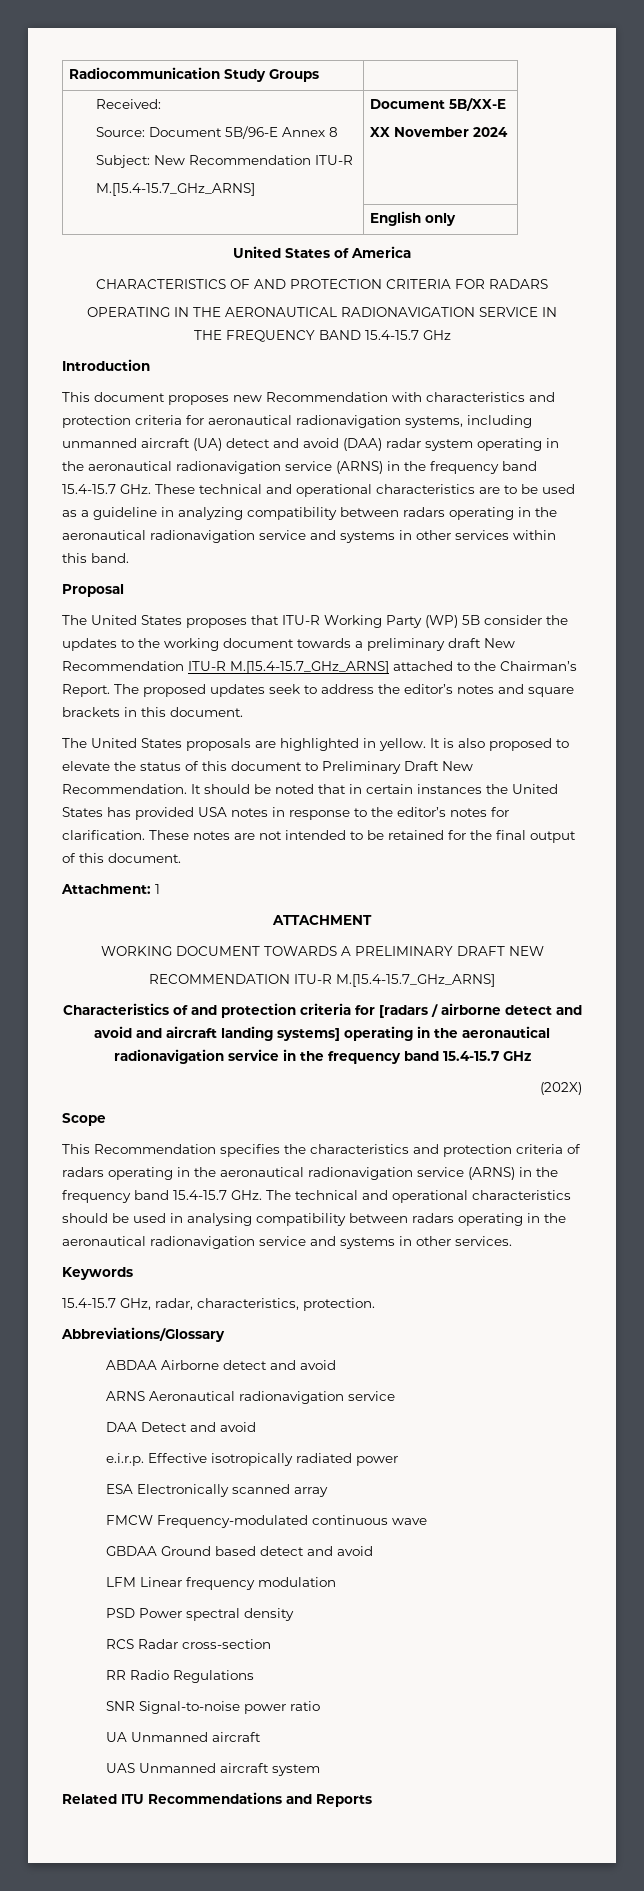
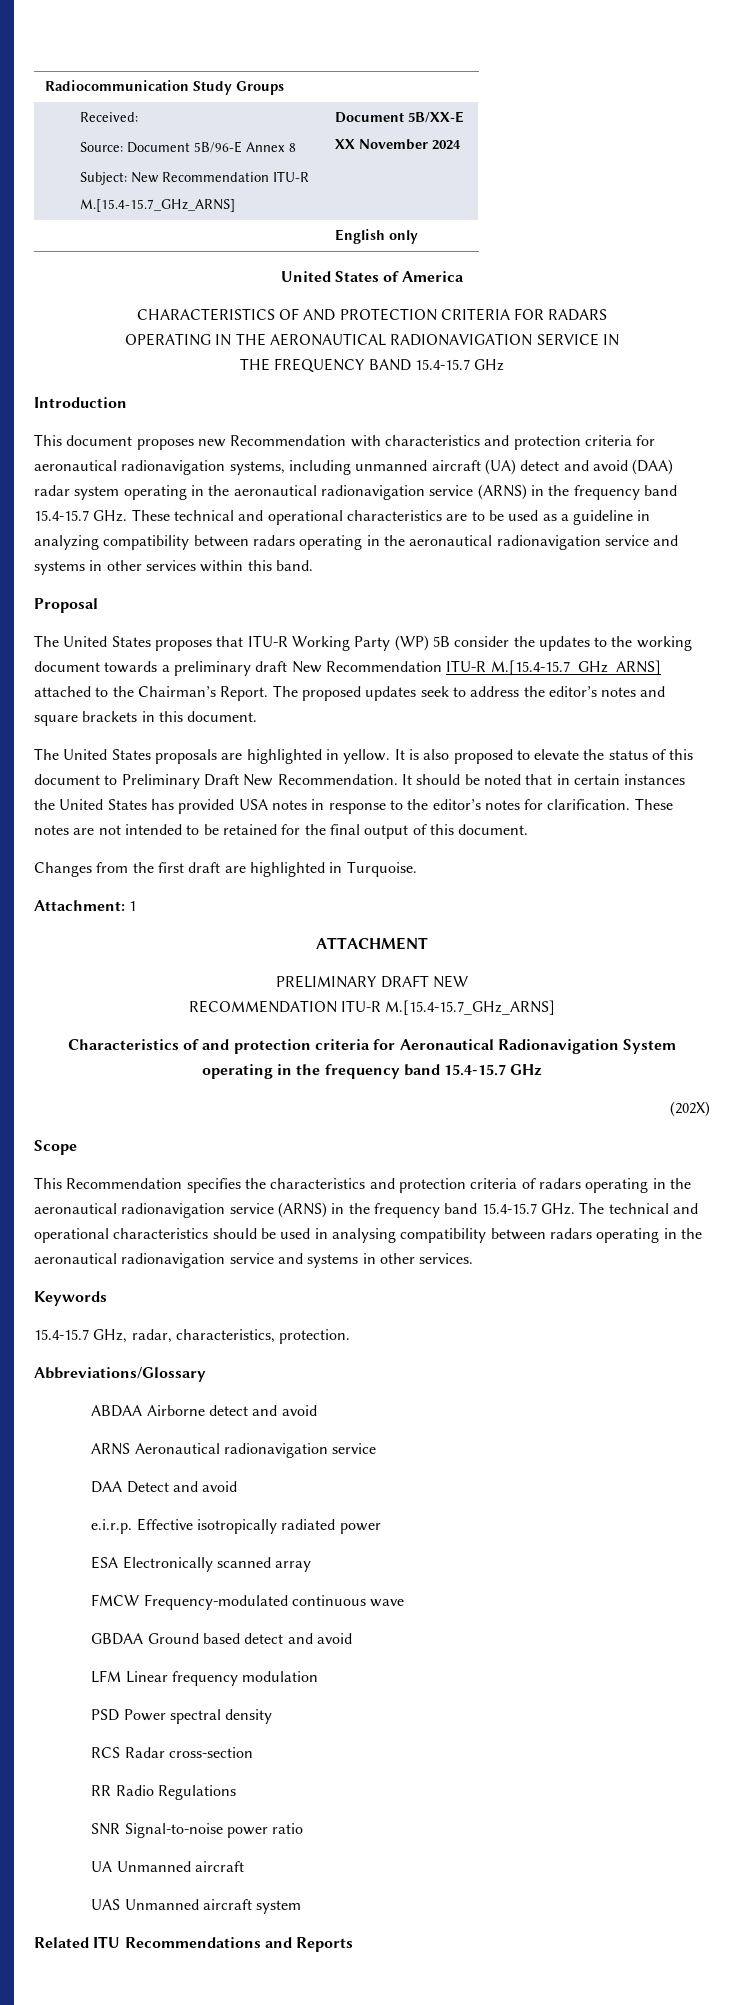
+ Changes from the first draft are highlighted in Turquoise.
- WORKING DOCUMENT TOWARDS A PRELIMINARY DRAFT NEW
+ PRELIMINARY DRAFT NEW
- Characteristics of and protection criteria for [radars / airborne detect and avoid and aircraft landing systems] operating in the aeronautical radionavigation service in the frequency band 15.4-15.7 GHz
+ Characteristics of and protection criteria for Aeronautical Radionavigation System operating in the frequency band 15.4-15.7 GHz

